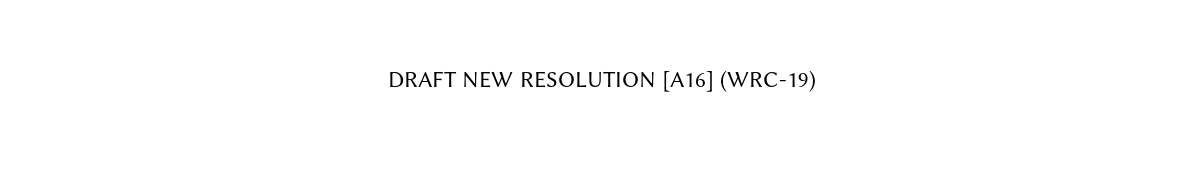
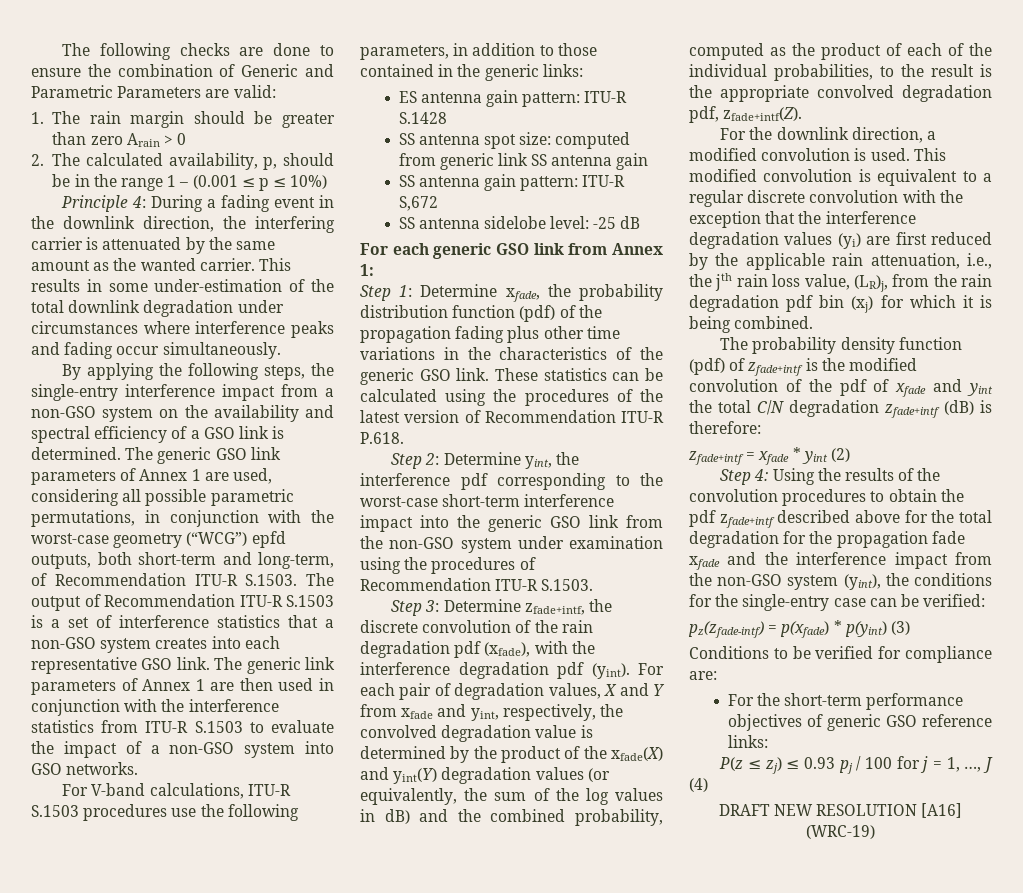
+ The following checks are done to ensure the combination of Generic and Parametric Parameters are valid:
+ 1. The rain margin should be greater than zero Arain > 0
+ 2. The calculated availability, p, should be in the range 1 – (0.001 ≤ p ≤ 10%)
+ Principle 4: During a fading event in the downlink direction, the interfering carrier is attenuated by the same amount as the wanted carrier. This results in some under-estimation of the total downlink degradation under circumstances where interference peaks and fading occur simultaneously.
+ By applying the following steps, the single-entry interference impact from a non-GSO system on the availability and spectral efficiency of a GSO link is determined. The generic GSO link parameters of Annex 1 are used, considering all possible parametric permutations, in conjunction with the worst-case geometry (“WCG”) epfd outputs, both short-term and long-term, of Recommendation ITU-R S.1503. The output of Recommendation ITU-R S.1503 is a set of interference statistics that a non-GSO system creates into each representative GSO link. The generic link parameters of Annex 1 are then used in conjunction with the interference statistics from ITU-R S.1503 to evaluate the impact of a non-GSO system into GSO networks.
+ For V-band calculations, ITU-R S.1503 procedures use the following parameters, in addition to those contained in the generic links:
+ ES antenna gain pattern: ITU-R S.1428
+ SS antenna spot size: computed from generic link SS antenna gain
+ SS antenna gain pattern: ITU-R S,672
+ SS antenna sidelobe level: -25 dB
+ For each generic GSO link from Annex 1:
+ Step 1: Determine xfade, the probability distribution function (pdf) of the propagation fading plus other time variations in the characteristics of the generic GSO link. These statistics can be calculated using the procedures of the latest version of Recommendation ITU-R P.618.
+ Step 2: Determine yint, the interference pdf corresponding to the worst-case short-term interference impact into the generic GSO link from the non-GSO system under examination using the procedures of Recommendation ITU-R S.1503.
+ Step 3: Determine zfade+intf, the discrete convolution of the rain degradation pdf (xfade), with the interference degradation pdf (yint). For each pair of degradation values, X and Y from xfade and yint, respectively, the convolved degradation value is determined by the product of the xfade(X) and yint(Y) degradation values (or equivalently, the sum of the log values in dB) and the combined probability, computed as the product of each of the individual probabilities, to the result is the appropriate convolved degradation pdf, zfade+intf(Z).
+ For the downlink direction, a modified convolution is used. This modified convolution is equivalent to a regular discrete convolution with the exception that the interference degradation values (yi) are first reduced by the applicable rain attenuation, i.e., the jth rain loss value, (LR)j, from the rain degradation pdf bin (xj) for which it is being combined.
+ The probability density function (pdf) of zfade+intf is the modified convolution of the pdf of xfade and yint the total C/N degradation zfade+intf (dB) is therefore:
+ zfade+intf = xfade * yint (2)
+ Step 4: Using the results of the convolution procedures to obtain the pdf zfade+intf described above for the total degradation for the propagation fade xfade and the interference impact from the non-GSO system (yint), the conditions for the single-entry case can be verified:
+ pz(zfade-intf) = p(xfade) * p(yint) (3)
+ Conditions to be verified for compliance are:
+ For the short-term performance objectives of generic GSO reference links:
+ P(z ≤ zj) ≤ 0.93 pj / 100 for j = 1, …, J (4)

